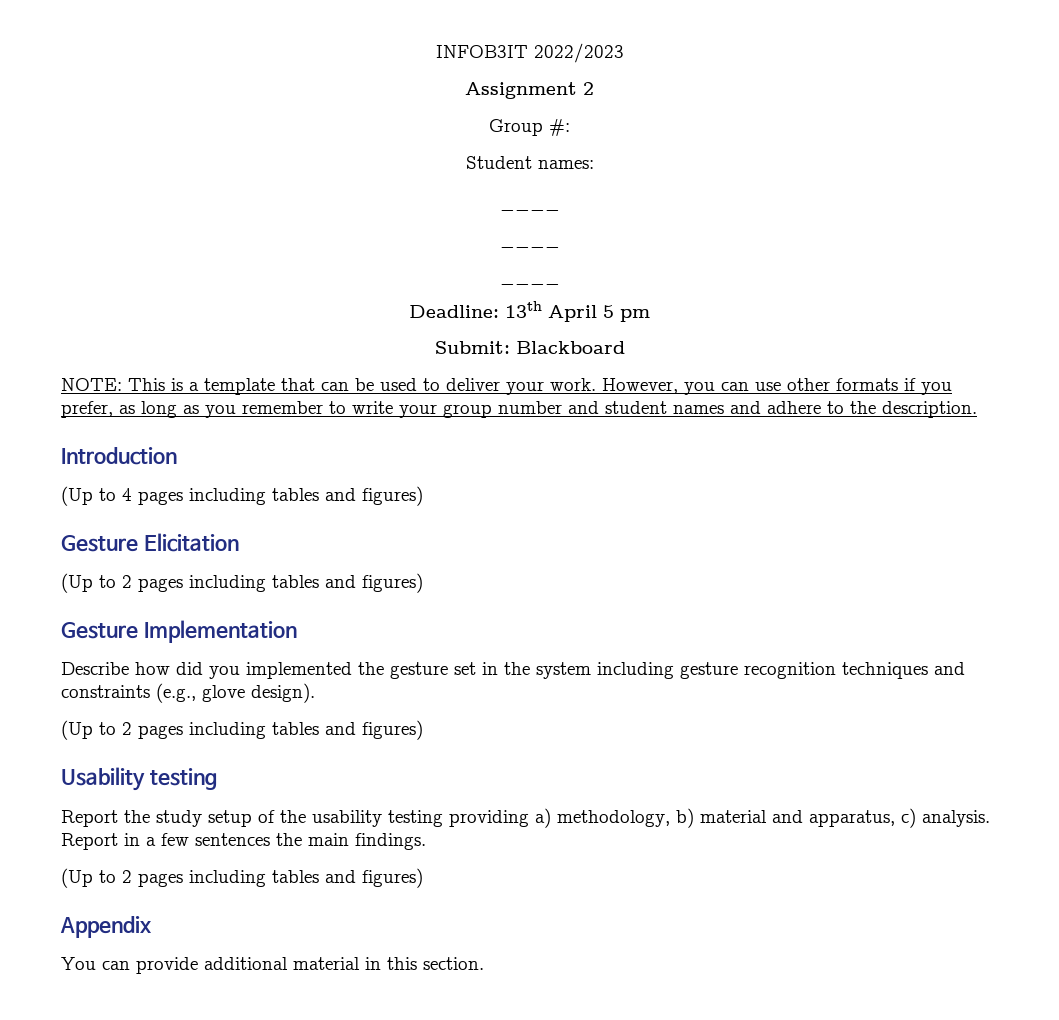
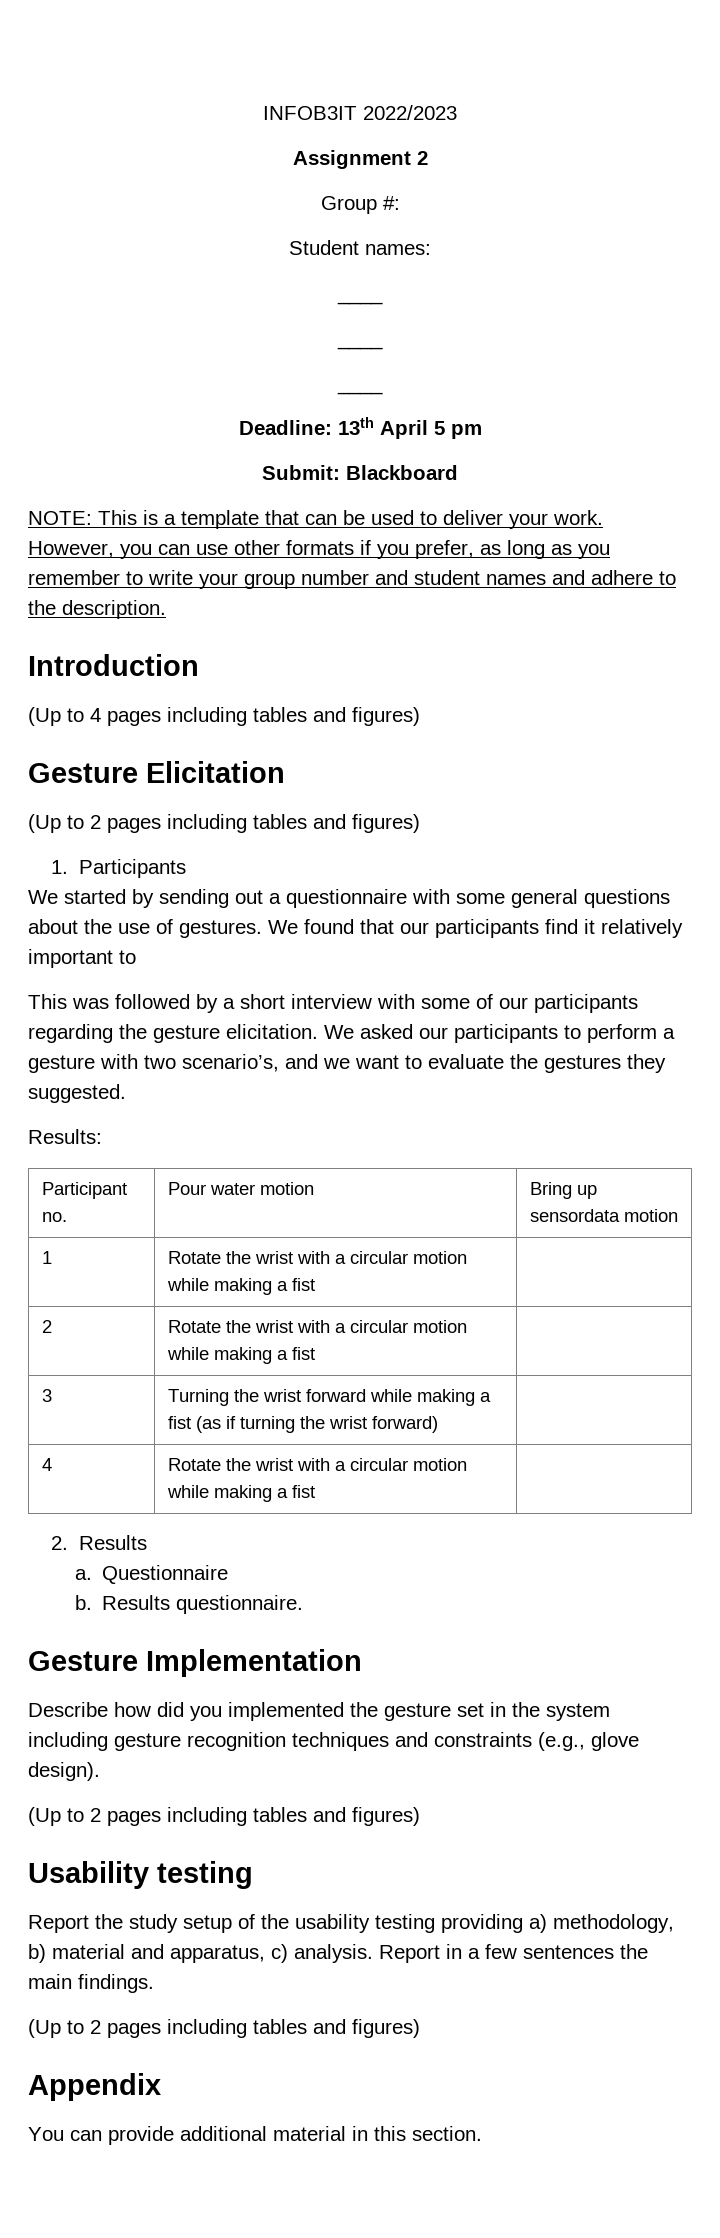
+ 1. Participants
+ We started by sending out a questionnaire with some general questions about the use of gestures. We found that our participants find it relatively important to
+ This was followed by a short interview with some of our participants regarding the gesture elicitation. We asked our participants to perform a gesture with two scenario’s, and we want to evaluate the gestures they suggested.
+ Results:
+ Participant no. | Pour water motion | Bring up sensordata motion
+ 1 | Rotate the wrist with a circular motion while making a fist |
+ 2 | Rotate the wrist with a circular motion while making a fist |
+ 3 | Turning the wrist forward while making a fist (as if turning the wrist forward) |
+ 4 | Rotate the wrist with a circular motion while making a fist |
+ 2. Results
+ a. Questionnaire
+ b. Results questionnaire.

